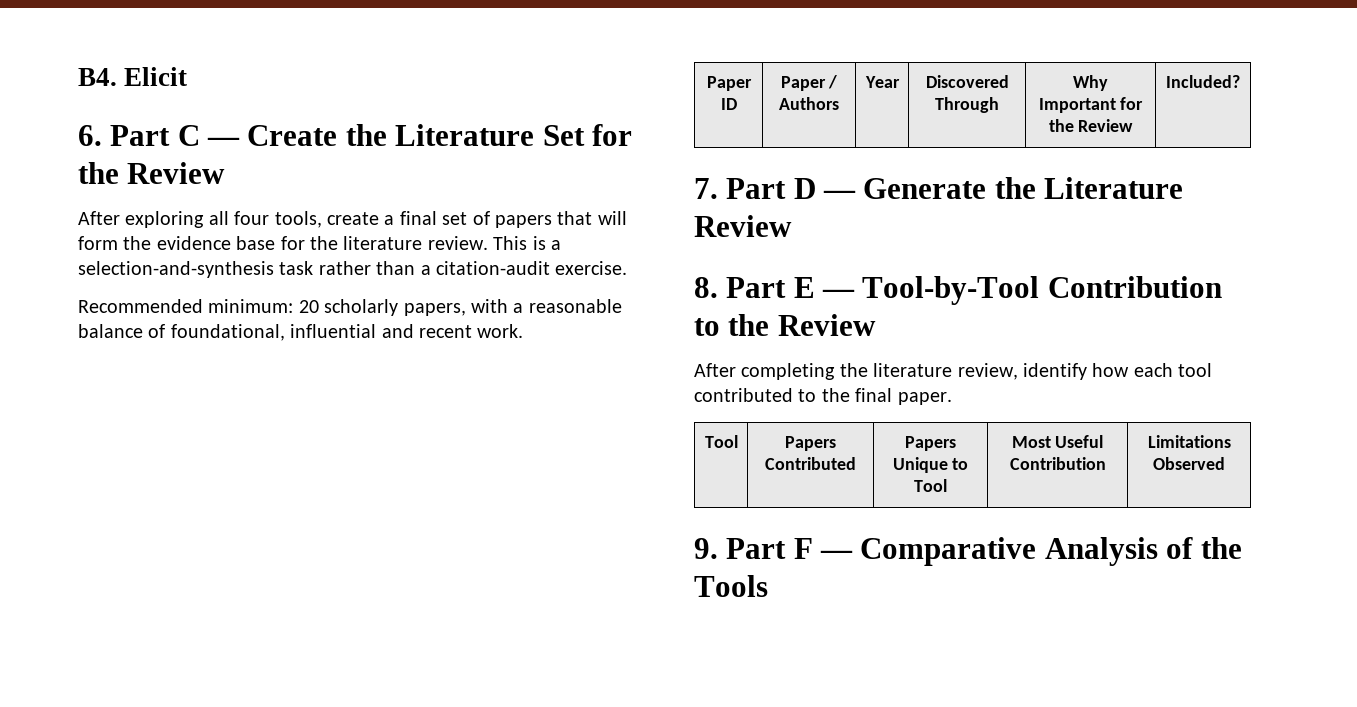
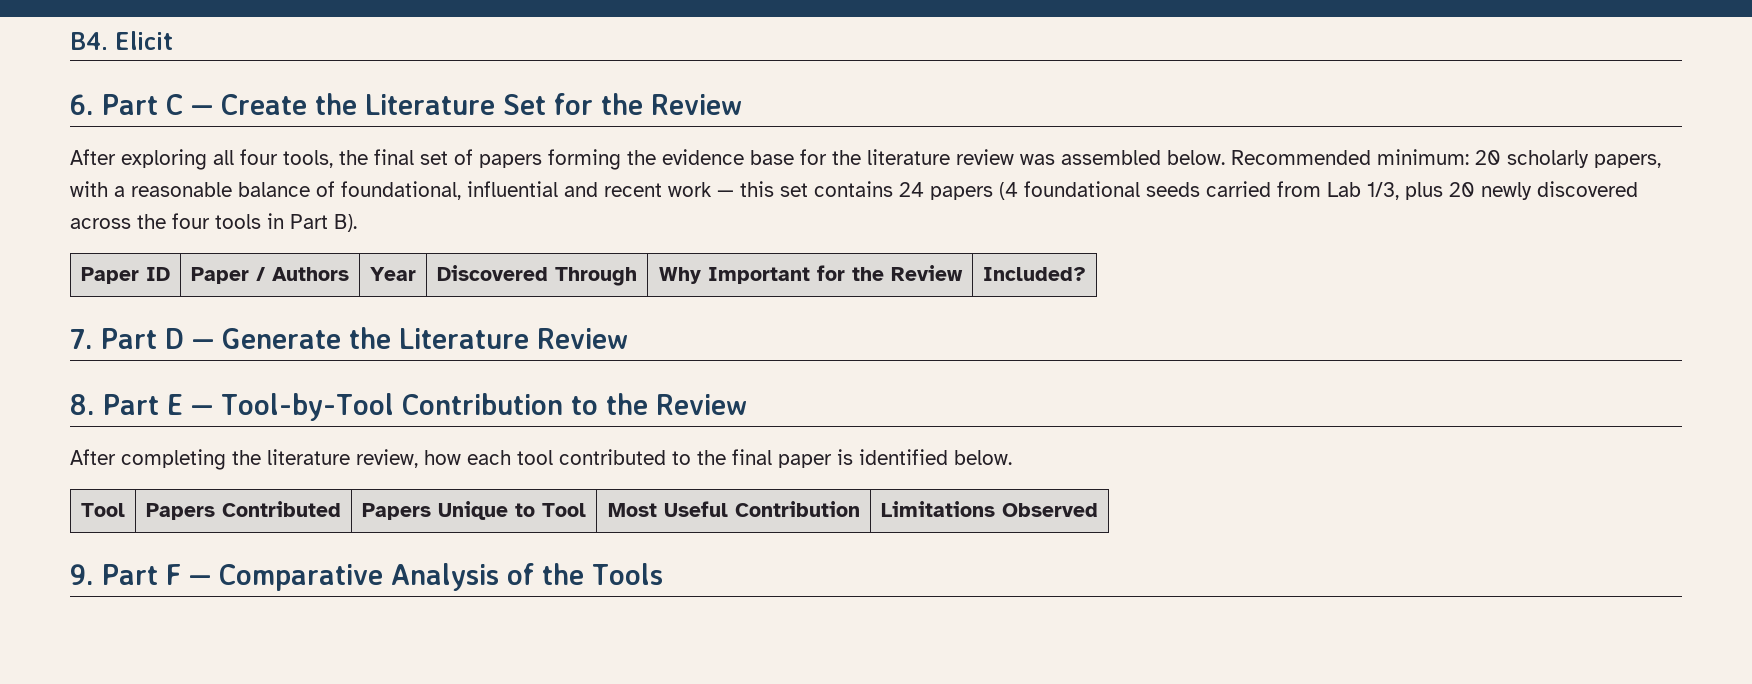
- After exploring all four tools, create a final set of papers that will form the evidence base for the literature review. This is a selection-and-synthesis task rather than a citation-audit exercise.
- Recommended minimum: 20 scholarly papers, with a reasonable balance of foundational, influential and recent work.
+ After exploring all four tools, the final set of papers forming the evidence base for the literature review was assembled below. Recommended minimum: 20 scholarly papers, with a reasonable balance of foundational, influential and recent work — this set contains 24 papers (4 foundational seeds carried from Lab 1/3, plus 20 newly discovered across the four tools in Part B).
- After completing the literature review, identify how each tool contributed to the final paper.
+ After completing the literature review, how each tool contributed to the final paper is identified below.

